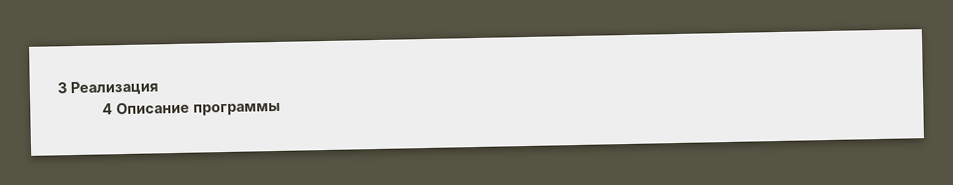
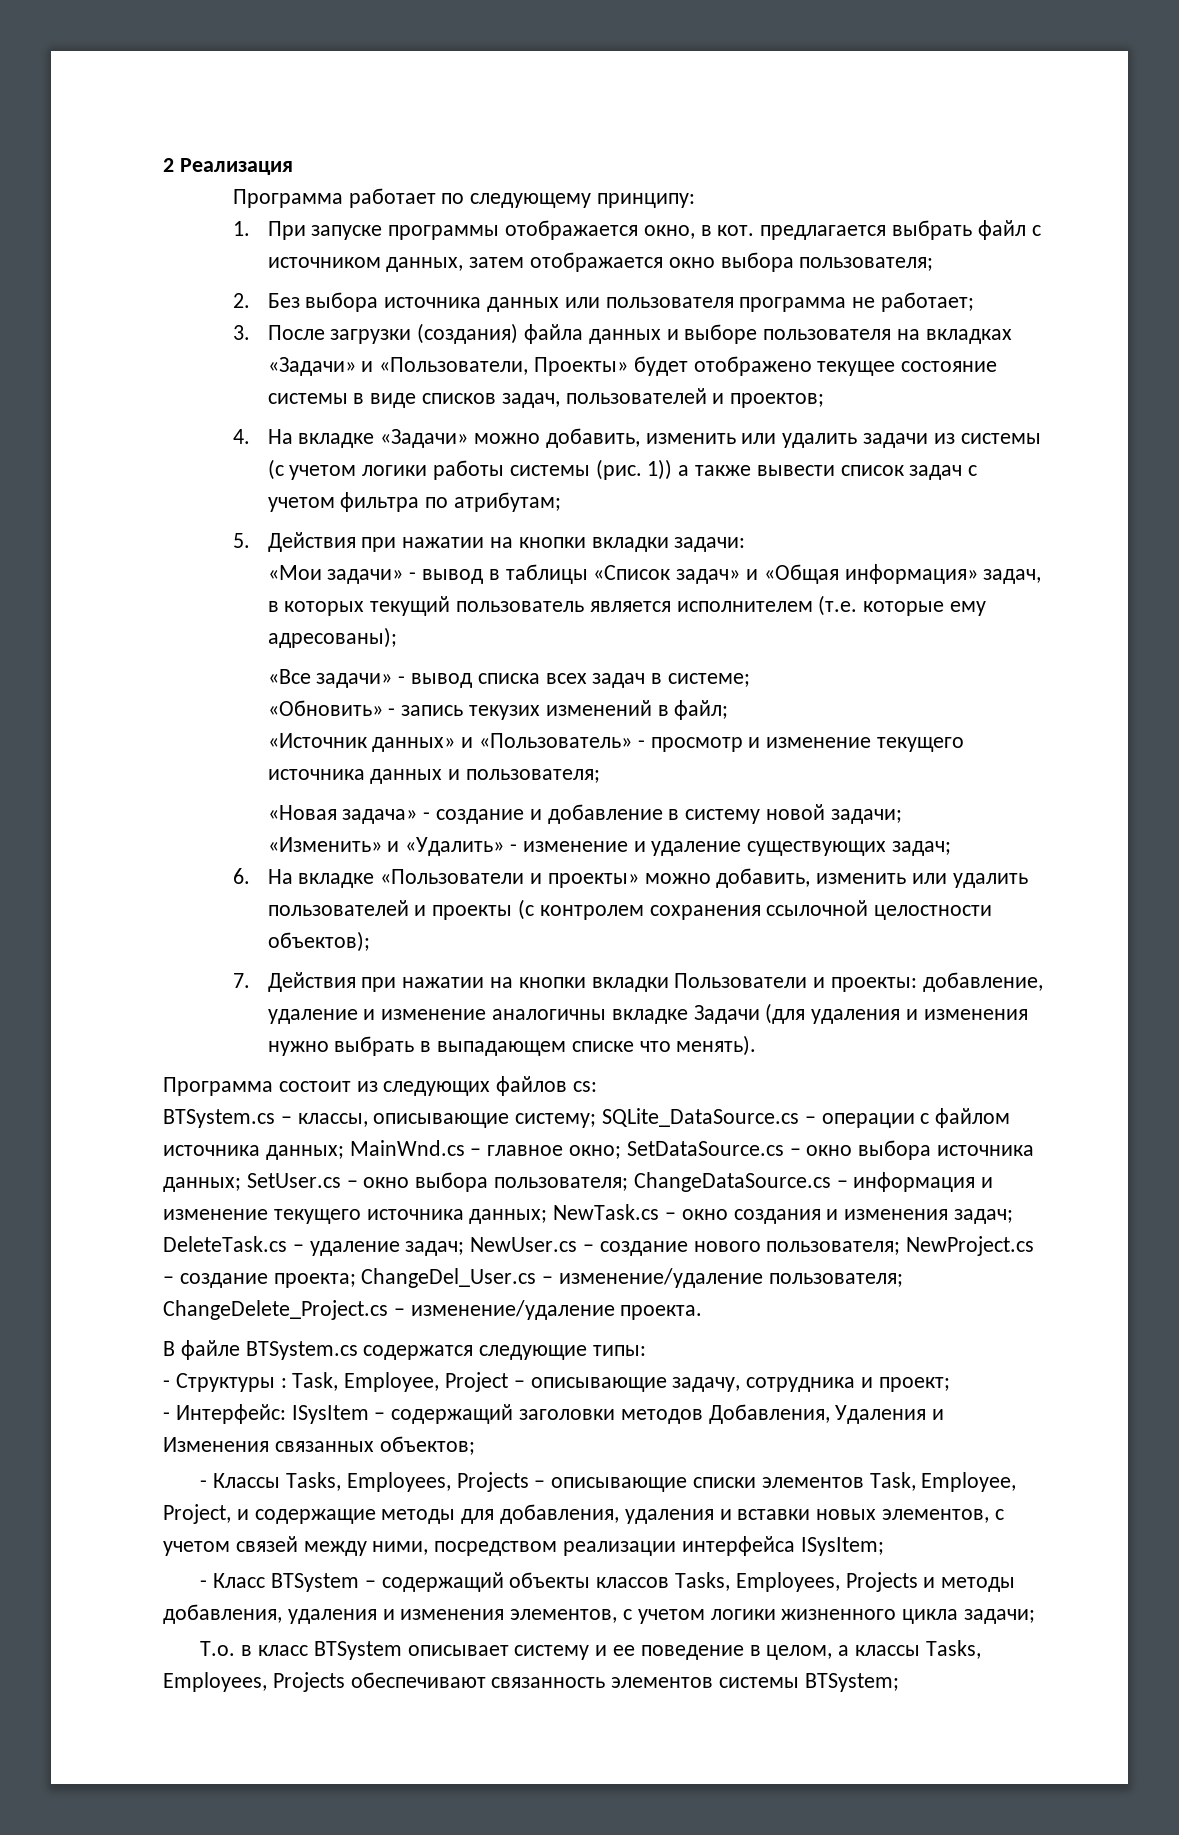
- 3 Реализация
+ 2 Реализация
- 4 Описание программы
+ Программа работает по следующему принципу:
+ 1. При запуске программы отображается окно, в кот. предлагается выбрать файл с источником данных, затем отображается окно выбора пользователя;
+ 2. Без выбора источника данных или пользователя программа не работает;
+ 3. После загрузки (создания) файла данных и выборе пользователя на вкладках «Задачи» и «Пользователи, Проекты» будет отображено текущее состояние системы в виде списков задач, пользователей и проектов;
+ 4. На вкладке «Задачи» можно добавить, изменить или удалить задачи из системы (с учетом логики работы системы (рис. 1)) а также вывести список задач с учетом фильтра по атрибутам;
+ 5. Действия при нажатии на кнопки вкладки задачи:
+ «Мои задачи» - вывод в таблицы «Список задач» и «Общая информация» задач, в которых текущий пользователь является исполнителем (т.е. которые ему адресованы);
+ «Все задачи» - вывод списка всех задач в системе;
+ «Обновить» - запись текузих изменений в файл;
+ «Источник данных» и «Пользователь» - просмотр и изменение текущего источника данных и пользователя;
+ «Новая задача» - создание и добавление в систему новой задачи;
+ «Изменить» и «Удалить» - изменение и удаление существующих задач;
+ 6. На вкладке «Пользователи и проекты» можно добавить, изменить или удалить пользователей и проекты (с контролем сохранения ссылочной целостности объектов);
+ 7. Действия при нажатии на кнопки вкладки Пользователи и проекты: добавление, удаление и изменение аналогичны вкладке Задачи (для удаления и изменения нужно выбрать в выпадающем списке что менять).
+ Программа состоит из следующих файлов cs:
+ BTSystem.cs – классы, описывающие систему; SQLite_DataSource.cs – операции с файлом источника данных; MainWnd.cs – главное окно; SetDataSource.cs – окно выбора источника данных; SetUser.cs – окно выбора пользователя; ChangeDataSource.cs – информация и изменение текущего источника данных; NewTask.cs – окно создания и изменения задач; DeleteTask.cs – удаление задач; NewUser.cs – создание нового пользователя; NewProject.cs – создание проекта; ChangeDel_User.cs – изменение/удаление пользователя; ChangeDelete_Project.cs – изменение/удаление проекта.
+ В файле BTSystem.cs содержатся следующие типы:
+ - Структуры : Task, Employee, Project – описывающие задачу, сотрудника и проект;
+ - Интерфейс: ISysItem – содержащий заголовки методов Добавления, Удаления и Изменения связанных объектов;
+ - Классы Tasks, Employees, Projects – описывающие списки элементов Task, Employee, Project, и содержащие методы для добавления, удаления и вставки новых элементов, с учетом связей между ними, посредством реализации интерфейса ISysItem;
+ - Класс BTSystem – содержащий объекты классов Tasks, Employees, Projects и методы добавления, удаления и изменения элементов, с учетом логики жизненного цикла задачи;
+ Т.о. в класс BTSystem описывает систему и ее поведение в целом, а классы Tasks, Employees, Projects обеспечивают связанность элементов системы BTSystem;

